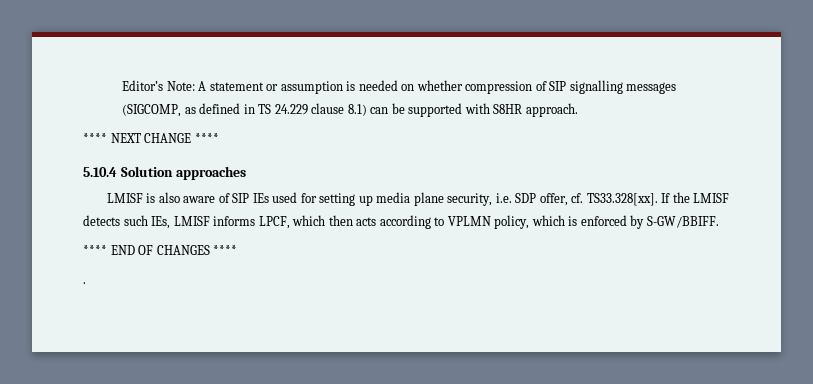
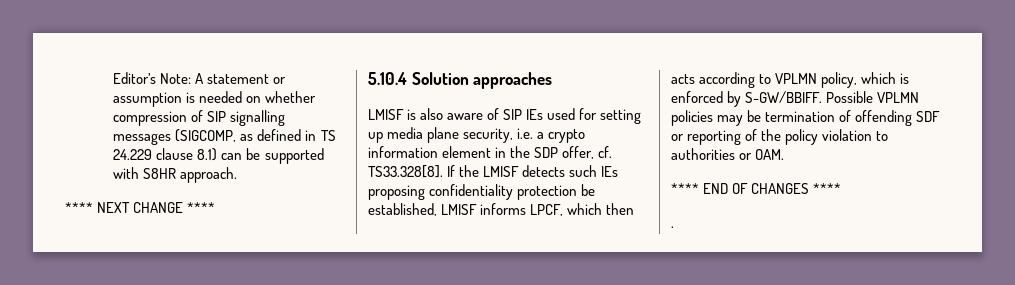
- LMISF is also aware of SIP IEs used for setting up media plane security, i.e. SDP offer, cf. TS33.328[xx]. If the LMISF detects such IEs, LMISF informs LPCF, which then acts according to VPLMN policy, which is enforced by S-GW/BBIFF.
+ LMISF is also aware of SIP IEs used for setting up media plane security, i.e. a crypto information element in the SDP offer, cf. TS33.328[8]. If the LMISF detects such IEs proposing confidentiality protection be established, LMISF informs LPCF, which then acts according to VPLMN policy, which is enforced by S-GW/BBIFF. Possible VPLMN policies may be termination of offending SDF or reporting of the policy violation to authorities or OAM.

